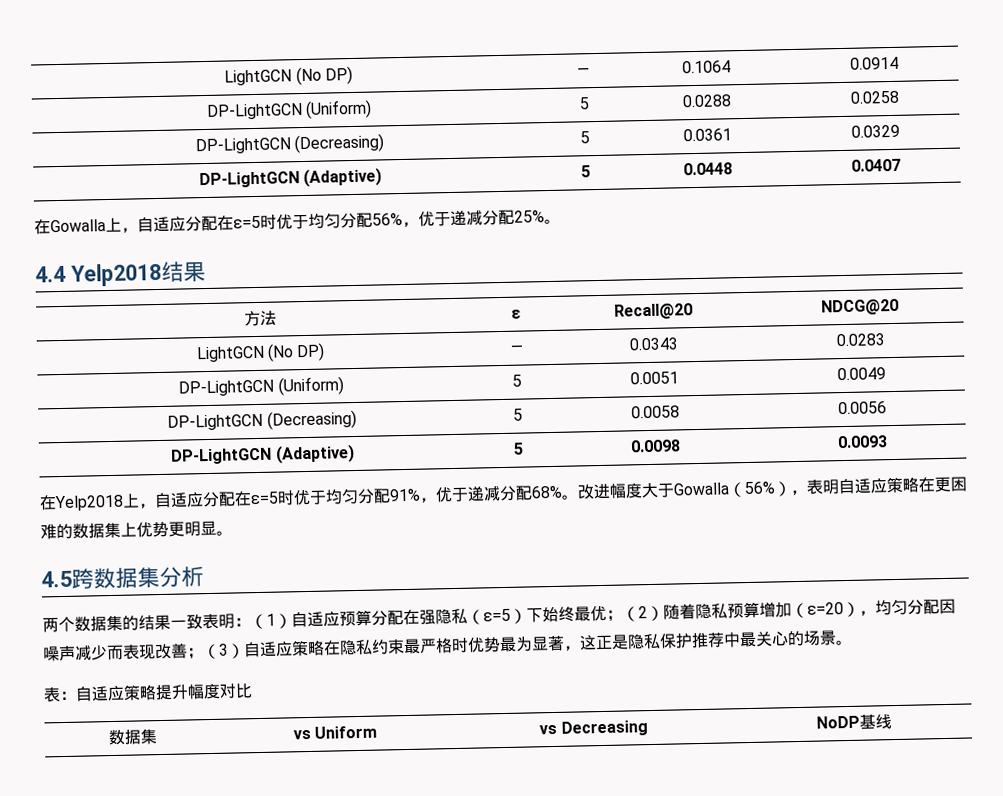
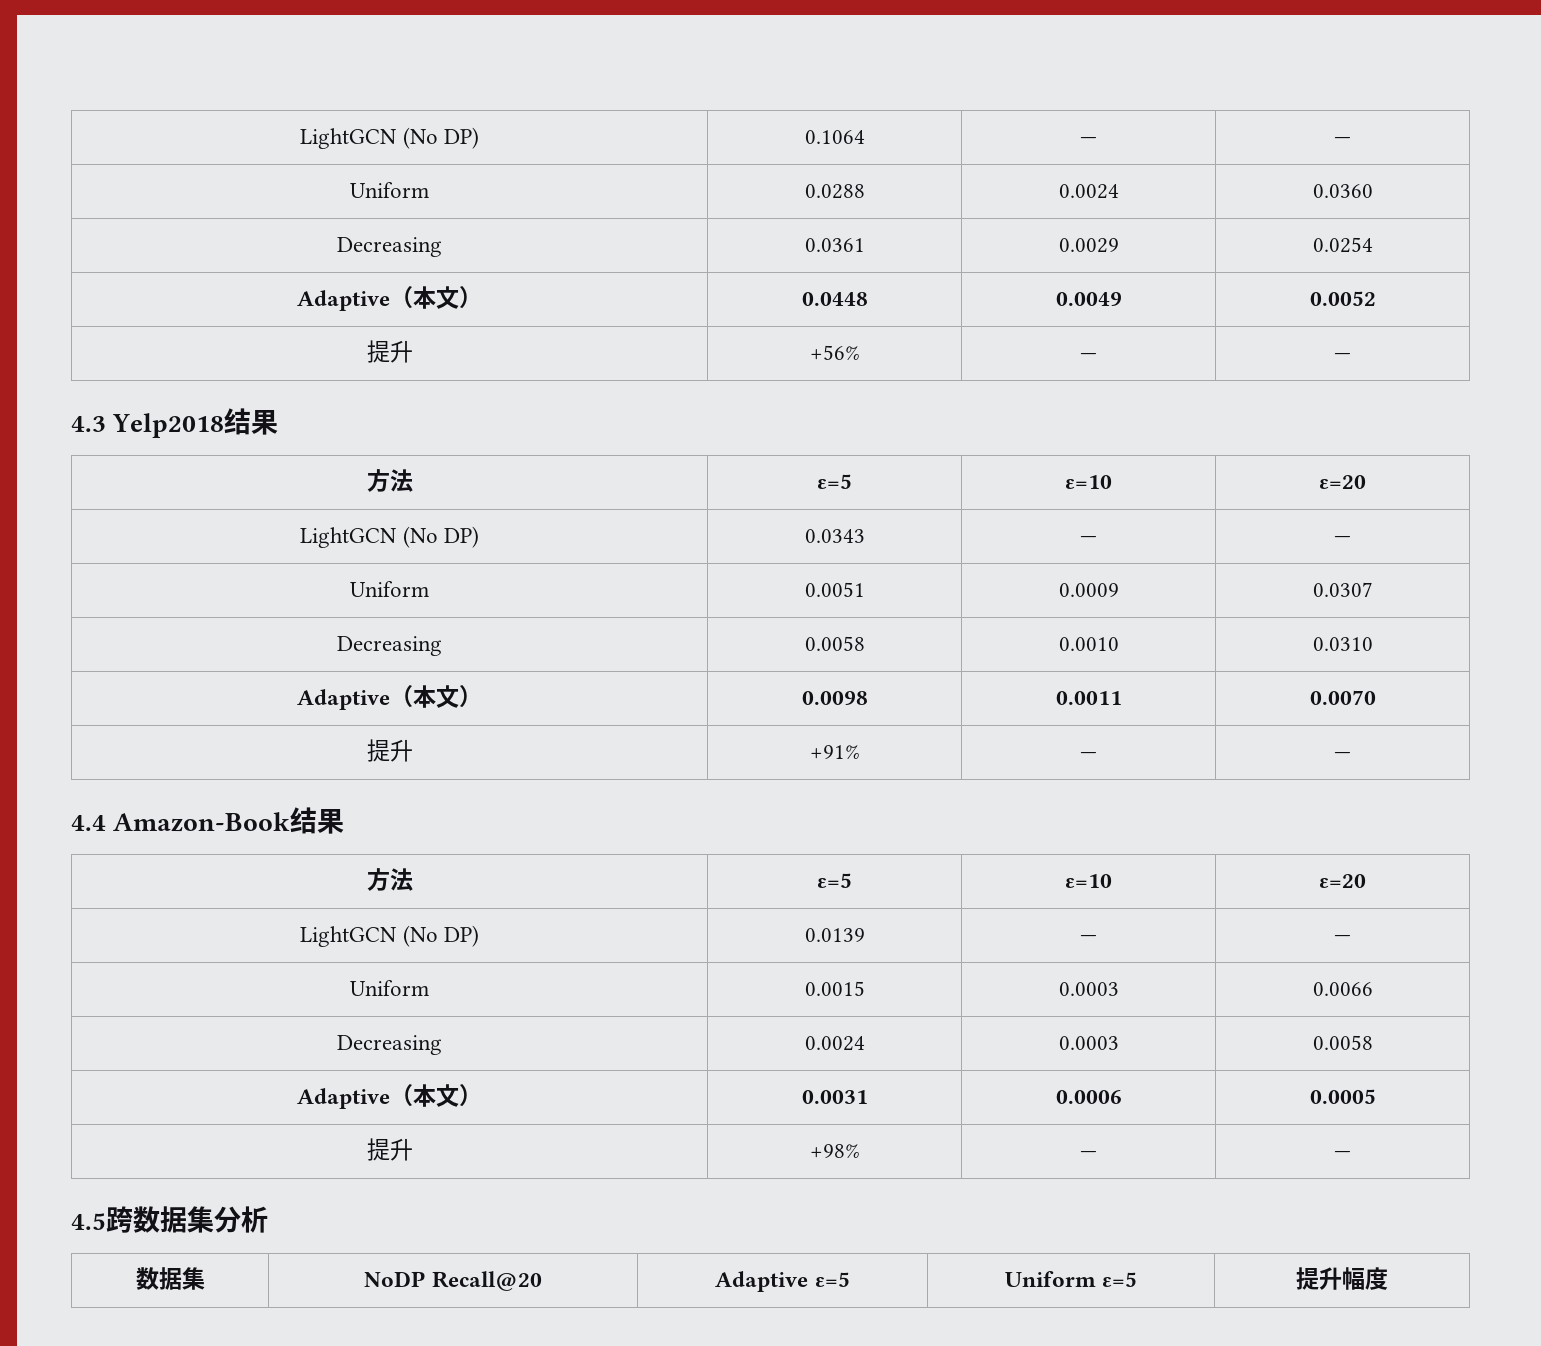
- LightGCN (No DP) | — | 0.1064 | 0.0914
- DP-LightGCN (Uniform) | 5 | 0.0288 | 0.0258
- DP-LightGCN (Decreasing) | 5 | 0.0361 | 0.0329
- DP-LightGCN (Adaptive) | 5 | 0.0448 | 0.0407
- 在Gowalla上，自适应分配在ε=5时优于均匀分配56%，优于递减分配25%。
- 4.4 Yelp2018结果
- 方法 | ε | Recall@20 | NDCG@20
- LightGCN (No DP) | — | 0.0343 | 0.0283
- DP-LightGCN (Uniform) | 5 | 0.0051 | 0.0049
- DP-LightGCN (Decreasing) | 5 | 0.0058 | 0.0056
- DP-LightGCN (Adaptive) | 5 | 0.0098 | 0.0093
- 在Yelp2018上，自适应分配在ε=5时优于均匀分配91%，优于递减分配68%。改进幅度大于Gowalla（56%），表明自适应策略在更困难的数据集上优势更明显。
+ LightGCN (No DP) | 0.1064 | — | —
+ Uniform | 0.0288 | 0.0024 | 0.0360
+ Decreasing | 0.0361 | 0.0029 | 0.0254
+ Adaptive（本文） | 0.0448 | 0.0049 | 0.0052
+ 提升 | +56% | — | —
+ 4.3 Yelp2018结果
+ 方法 | ε=5 | ε=10 | ε=20
+ LightGCN (No DP) | 0.0343 | — | —
+ Uniform | 0.0051 | 0.0009 | 0.0307
+ Decreasing | 0.0058 | 0.0010 | 0.0310
+ Adaptive（本文） | 0.0098 | 0.0011 | 0.0070
+ 提升 | +91% | — | —
+ 4.4 Amazon-Book结果
+ 方法 | ε=5 | ε=10 | ε=20
+ LightGCN (No DP) | 0.0139 | — | —
+ Uniform | 0.0015 | 0.0003 | 0.0066
+ Decreasing | 0.0024 | 0.0003 | 0.0058
+ Adaptive（本文） | 0.0031 | 0.0006 | 0.0005
+ 提升 | +98% | — | —
  4.5跨数据集分析
- 两个数据集的结果一致表明：（1）自适应预算分配在强隐私（ε=5）下始终最优；（2）随着隐私预算增加（ε=20），均匀分配因噪声减少而表现改善；（3）自适应策略在隐私约束最严格时优势最为显著，这正是隐私保护推荐中最关心的场景。
- 表：自适应策略提升幅度对比
- 数据集 | vs Uniform | vs Decreasing | NoDP基线
+ 数据集 | NoDP Recall@20 | Adaptive ε=5 | Uniform ε=5 | 提升幅度

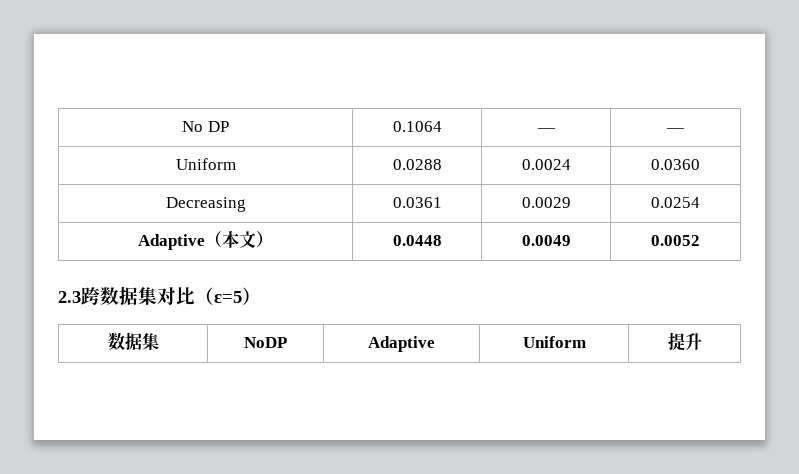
- LightGCN (No DP) | 0.1064 | — | —
+ No DP | 0.1064 | — | —
- 提升 | +56% | — | —
- 4.3 Yelp2018结果
- 方法 | ε=5 | ε=10 | ε=20
- LightGCN (No DP) | 0.0343 | — | —
- Uniform | 0.0051 | 0.0009 | 0.0307
- Decreasing | 0.0058 | 0.0010 | 0.0310
- Adaptive（本文） | 0.0098 | 0.0011 | 0.0070
- 提升 | +91% | — | —
- 4.4 Amazon-Book结果
- 方法 | ε=5 | ε=10 | ε=20
- LightGCN (No DP) | 0.0139 | — | —
- Uniform | 0.0015 | 0.0003 | 0.0066
- Decreasing | 0.0024 | 0.0003 | 0.0058
- Adaptive（本文） | 0.0031 | 0.0006 | 0.0005
- 提升 | +98% | — | —
- 4.5跨数据集分析
+ 2.3跨数据集对比（ε=5）
- 数据集 | NoDP Recall@20 | Adaptive ε=5 | Uniform ε=5 | 提升幅度
+ 数据集 | NoDP | Adaptive | Uniform | 提升

